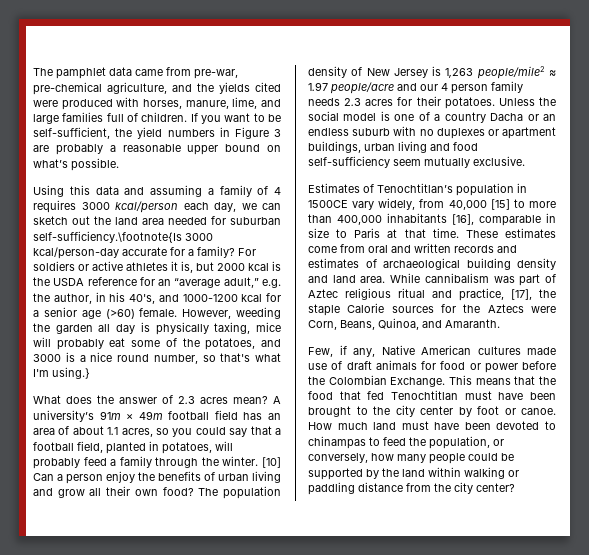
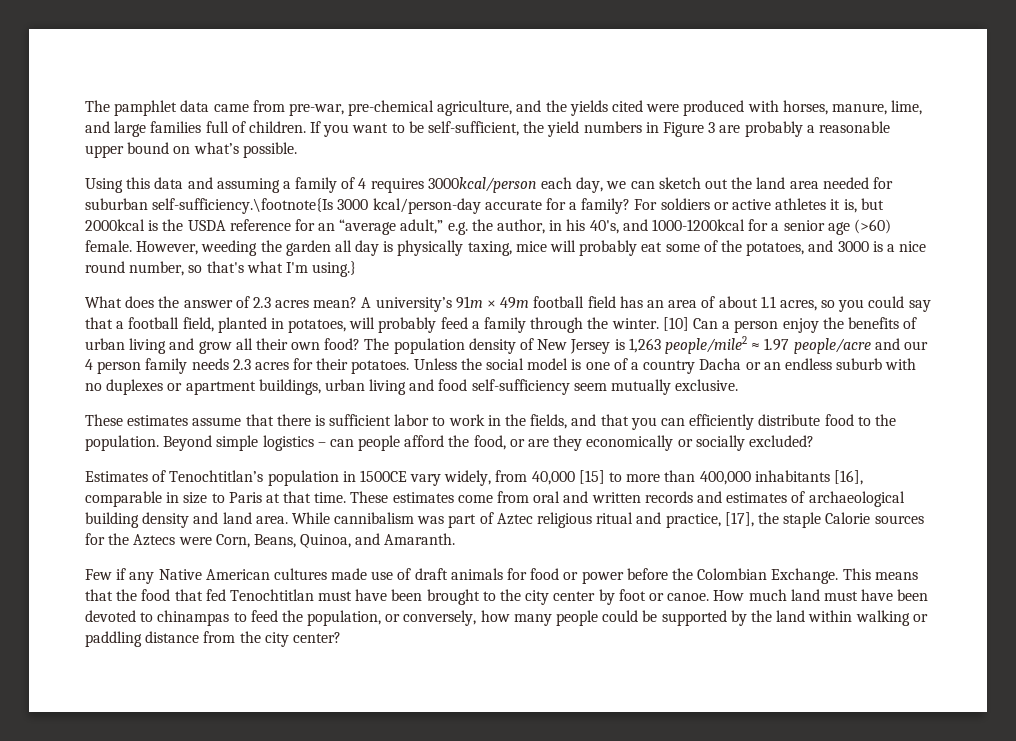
- Using this data and assuming a family of 4 requires 3000 kcal/person each day, we can sketch out the land area needed for suburban self-sufficiency.\footnote{Is 3000 kcal/person-day accurate for a family?
+ Using this data and assuming a family of 4 requires 3000kcal/person each day, we can sketch out the land area needed for suburban self-sufficiency.\footnote{Is 3000 kcal/person-day accurate for a family?
- For soldiers or active athletes it is, but 2000 kcal is the USDA reference for an “average adult,” e.g. the author, in his 40's, and 1000-1200 kcal for a senior age (>60) female.
+ For soldiers or active athletes it is, but 2000kcal is the USDA reference for an “average adult,” e.g. the author, in his 40's, and 1000-1200kcal for a senior age (>60) female.
+ These estimates assume that there is sufficient labor to work in the fields, and that you can efficiently distribute food to the population. Beyond simple logistics – can people afford the food, or are they economically or socially excluded?
- Few, if any, Native American cultures made use of draft animals for food or power before the Colombian Exchange.
+ Few if any Native American cultures made use of draft animals for food or power before the Colombian Exchange.

